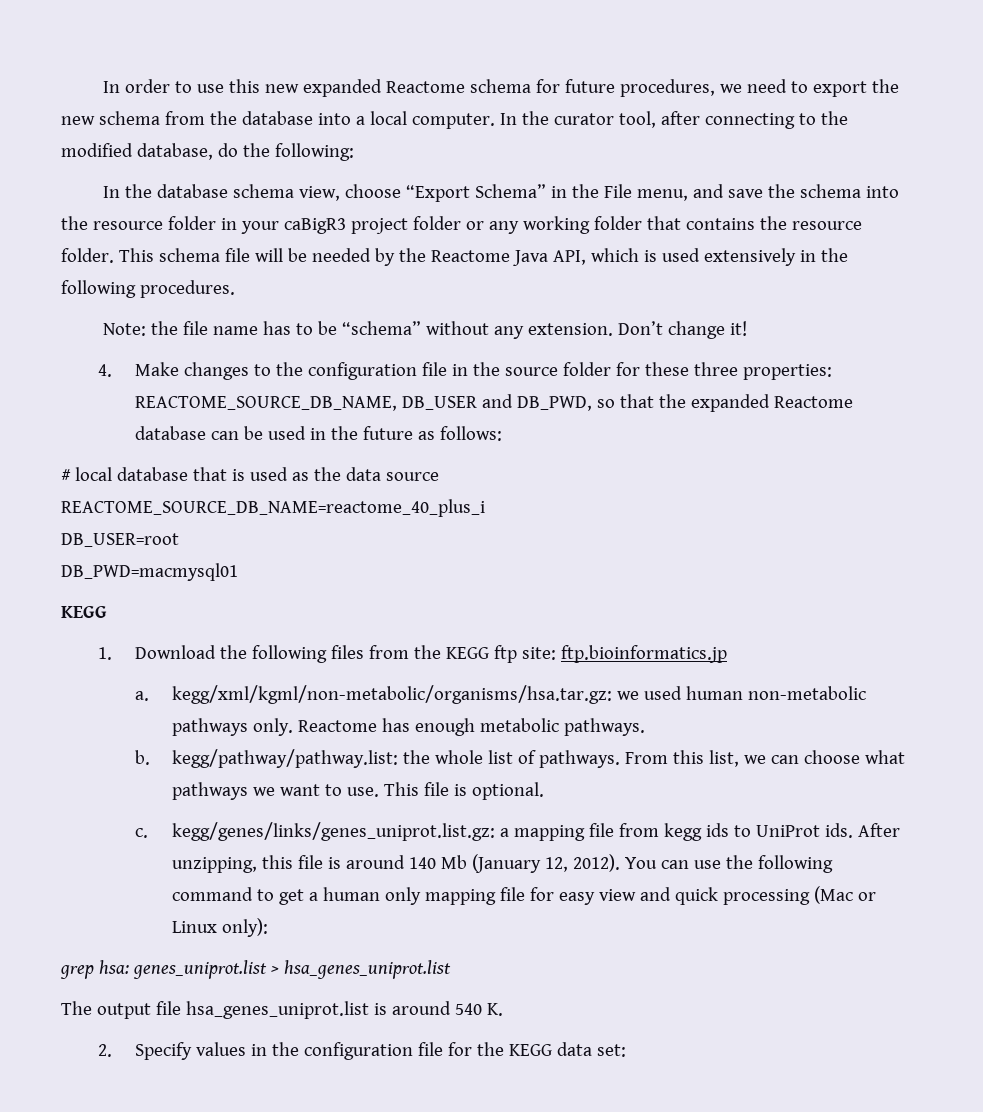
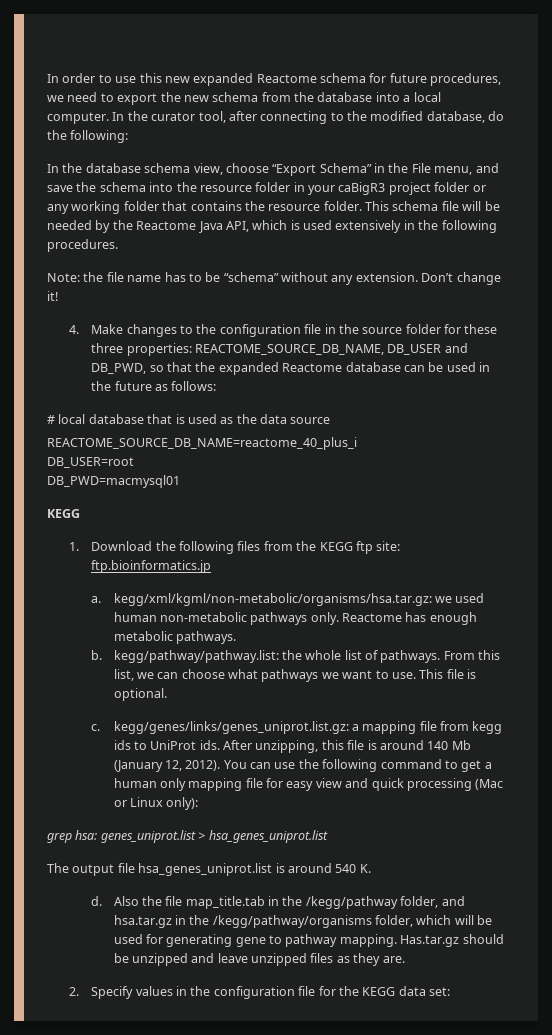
+ d. Also the file map_title.tab in the /kegg/pathway folder, and hsa.tar.gz in the /kegg/pathway/organisms folder, which will be used for generating gene to pathway mapping. Has.tar.gz should be unzipped and leave unzipped files as they are.

